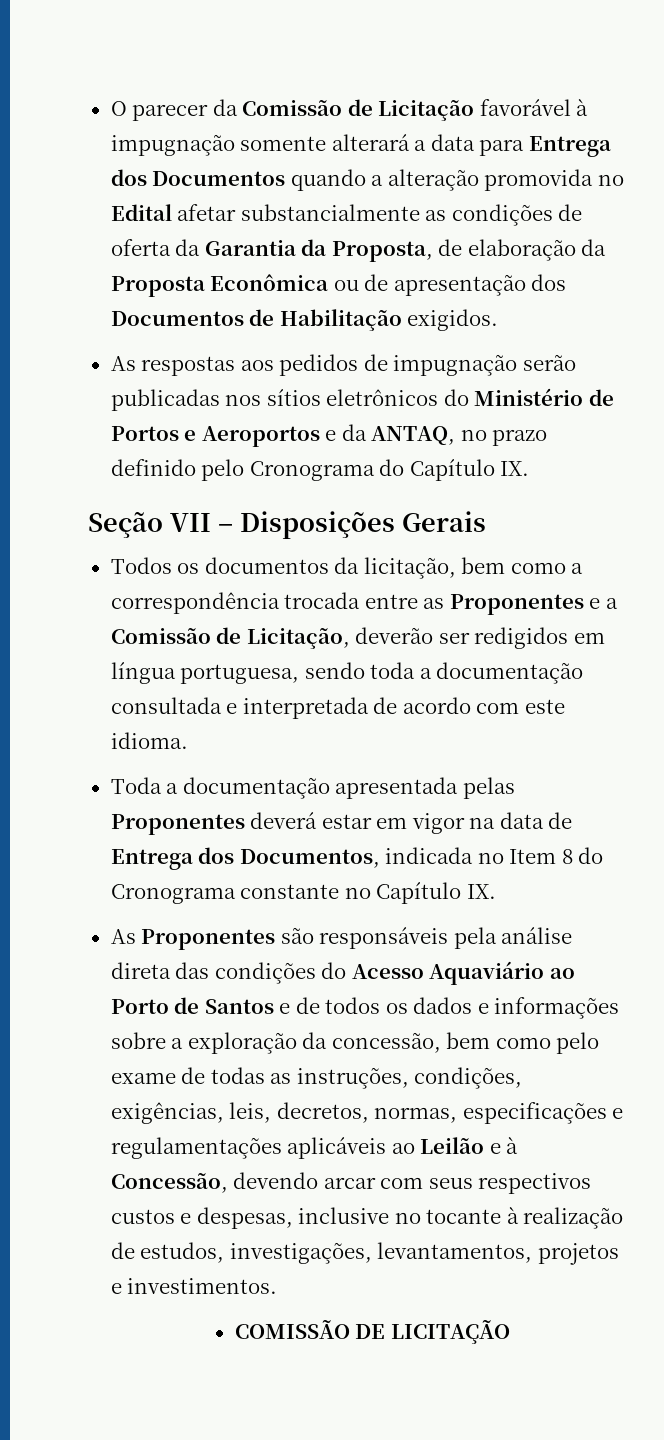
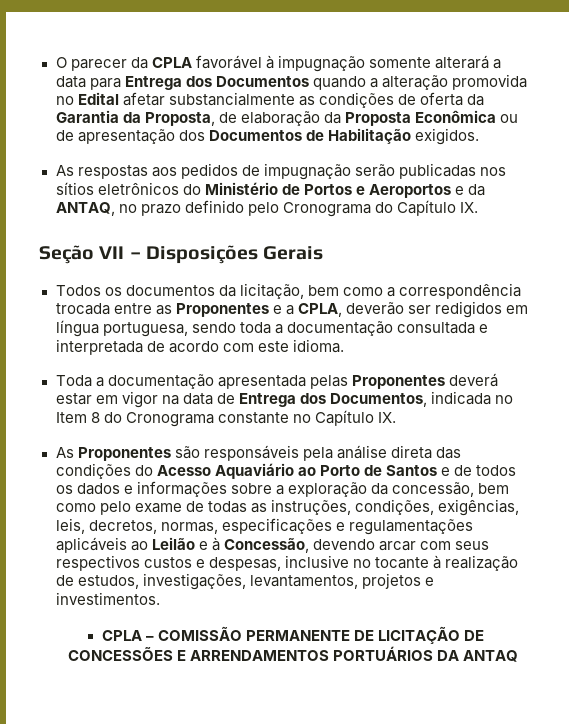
- O parecer da Comissão de Licitação favorável à impugnação somente alterará a data para Entrega dos Documentos quando a alteração promovida no Edital afetar substancialmente as condições de oferta da Garantia da Proposta, de elaboração da Proposta Econômica ou de apresentação dos Documentos de Habilitação exigidos.
+ O parecer da CPLA favorável à impugnação somente alterará a data para Entrega dos Documentos quando a alteração promovida no Edital afetar substancialmente as condições de oferta da Garantia da Proposta, de elaboração da Proposta Econômica ou de apresentação dos Documentos de Habilitação exigidos.
- Todos os documentos da licitação, bem como a correspondência trocada entre as Proponentes e a Comissão de Licitação, deverão ser redigidos em língua portuguesa, sendo toda a documentação consultada e interpretada de acordo com este idioma.
+ Todos os documentos da licitação, bem como a correspondência trocada entre as Proponentes e a CPLA, deverão ser redigidos em língua portuguesa, sendo toda a documentação consultada e interpretada de acordo com este idioma.
- COMISSÃO DE LICITAÇÃO
+ CPLA – COMISSÃO PERMANENTE DE LICITAÇÃO DE CONCESSÕES E ARRENDAMENTOS PORTUÁRIOS DA ANTAQ

